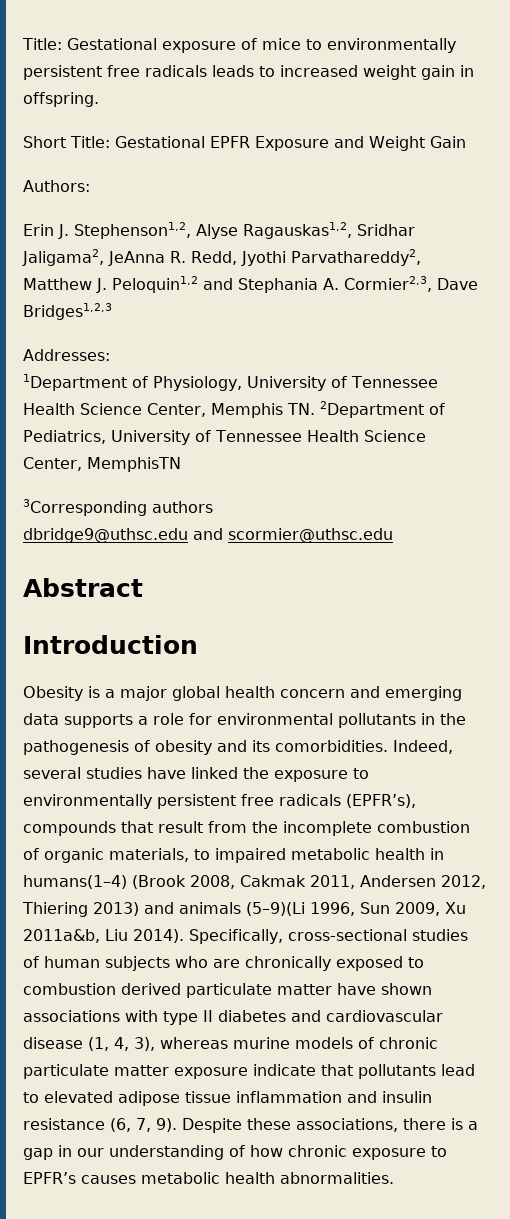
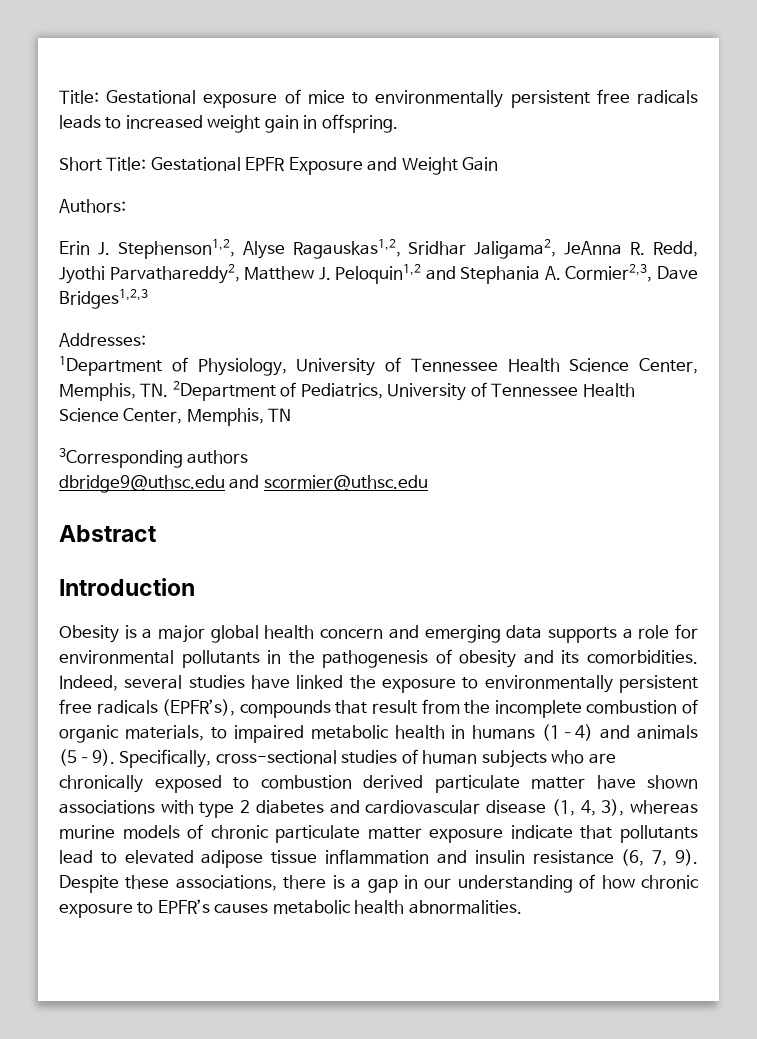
- 1Department of Physiology, University of Tennessee Health Science Center, Memphis TN. 2Department of Pediatrics, University of Tennessee Health Science Center, MemphisTN
+ 1Department of Physiology, University of Tennessee Health Science Center, Memphis, TN. 2Department of Pediatrics, University of Tennessee Health Science Center, Memphis, TN
- Indeed, several studies have linked the exposure to environmentally persistent free radicals (EPFR’s), compounds that result from the incomplete combustion of organic materials, to impaired metabolic health in humans(1–4) (Brook 2008, Cakmak 2011, Andersen 2012, Thiering 2013) and animals (5–9)(Li 1996, Sun 2009, Xu 2011a&b, Liu 2014).
+ Indeed, several studies have linked the exposure to environmentally persistent free radicals (EPFR’s), compounds that result from the incomplete combustion of organic materials, to impaired metabolic health in humans (1–4) and animals (5–9).
- Specifically, cross-sectional studies of human subjects who are chronically exposed to combustion derived particulate matter have shown associations with type II diabetes and cardiovascular disease (1, 4, 3), whereas murine models of chronic particulate matter exposure indicate that pollutants lead to elevated adipose tissue inflammation and insulin resistance (6, 7, 9).
+ Specifically, cross-sectional studies of human subjects who are chronically exposed to combustion derived particulate matter have shown associations with type 2 diabetes and cardiovascular disease (1, 4, 3), whereas murine models of chronic particulate matter exposure indicate that pollutants lead to elevated adipose tissue inflammation and insulin resistance (6, 7, 9).

